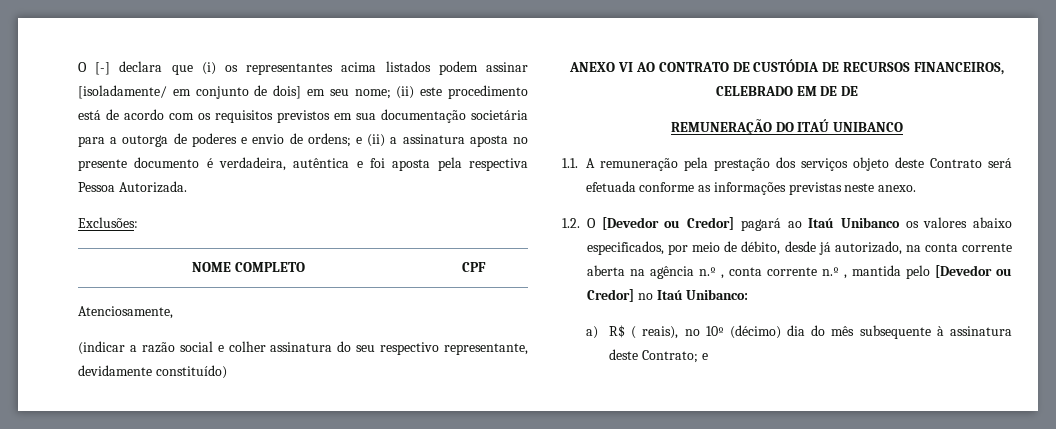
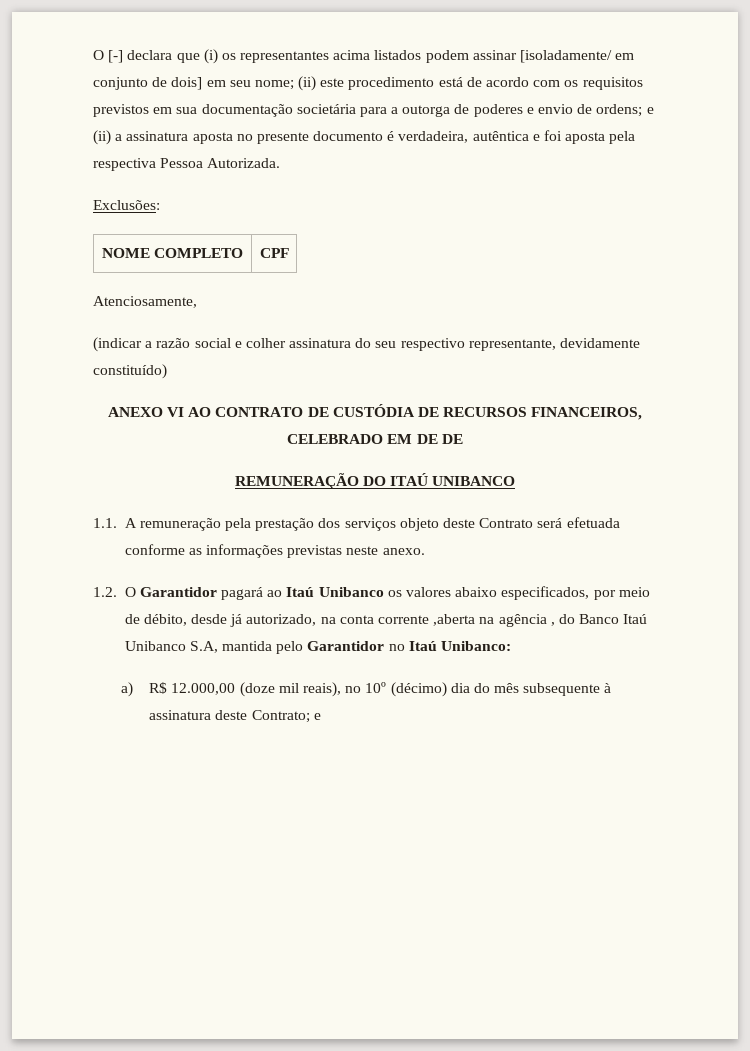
- 1.2. O [Devedor ou Credor] pagará ao Itaú Unibanco os valores abaixo especificados, por meio de débito, desde já autorizado, na conta corrente aberta na agência n.º , conta corrente n.º , mantida pelo [Devedor ou Credor] no Itaú Unibanco:
+ 1.2. O Garantidor pagará ao Itaú Unibanco os valores abaixo especificados, por meio de débito, desde já autorizado, na conta corrente ,aberta na agência , do Banco Itaú Unibanco S.A, mantida pelo Garantidor no Itaú Unibanco:
- a) R$ ( reais), no 10º (décimo) dia do mês subsequente à assinatura deste Contrato; e
+ a) R$ 12.000,00 (doze mil reais), no 10º (décimo) dia do mês subsequente à assinatura deste Contrato; e

